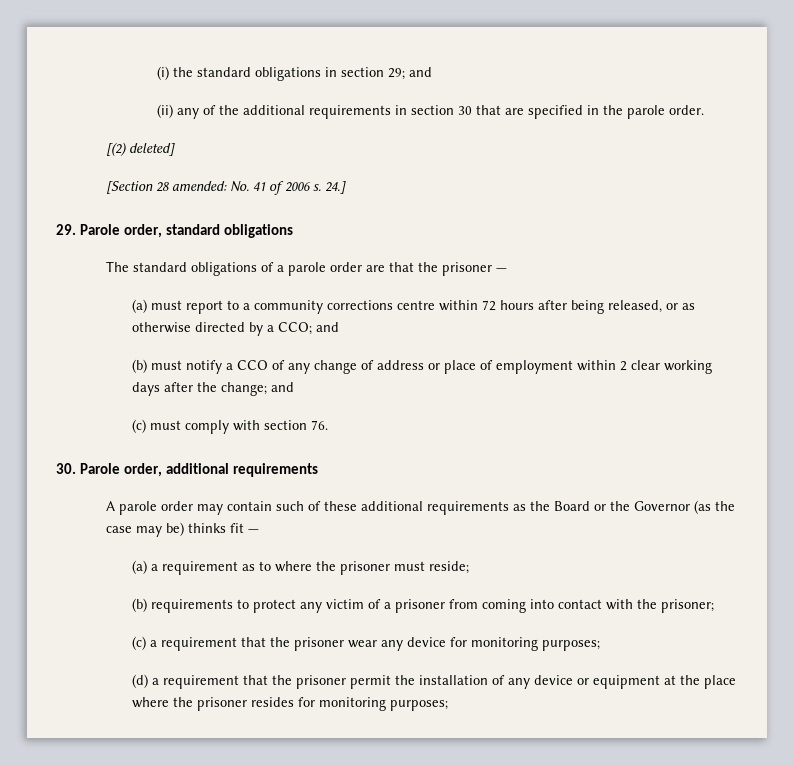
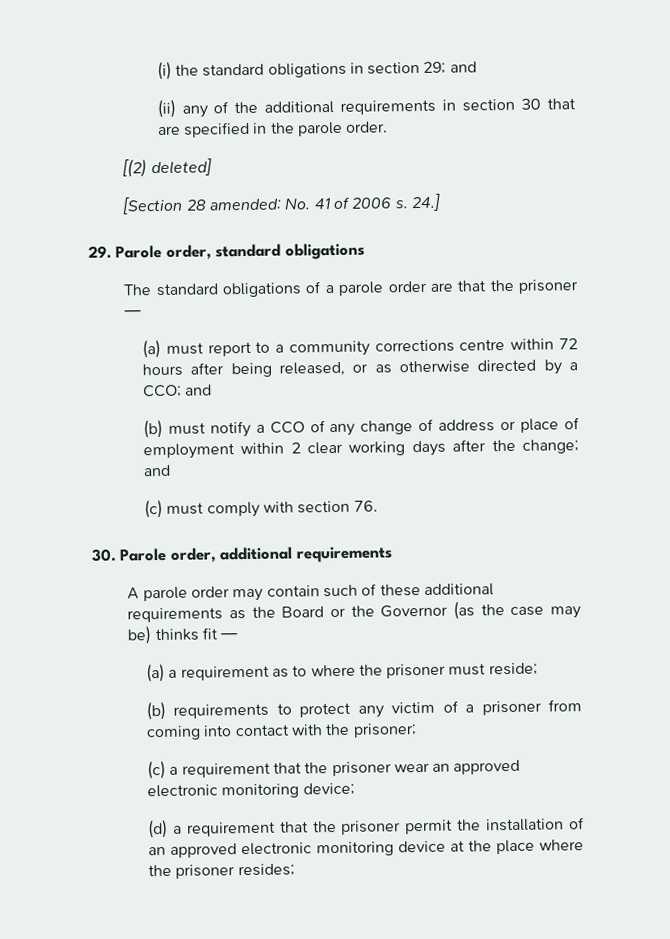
- (c) a requirement that the prisoner wear any device for monitoring purposes;
+ (c) a requirement that the prisoner wear an approved electronic monitoring device;
- (d) a requirement that the prisoner permit the installation of any device or equipment at the place where the prisoner resides for monitoring purposes;
+ (d) a requirement that the prisoner permit the installation of an approved electronic monitoring device at the place where the prisoner resides;

